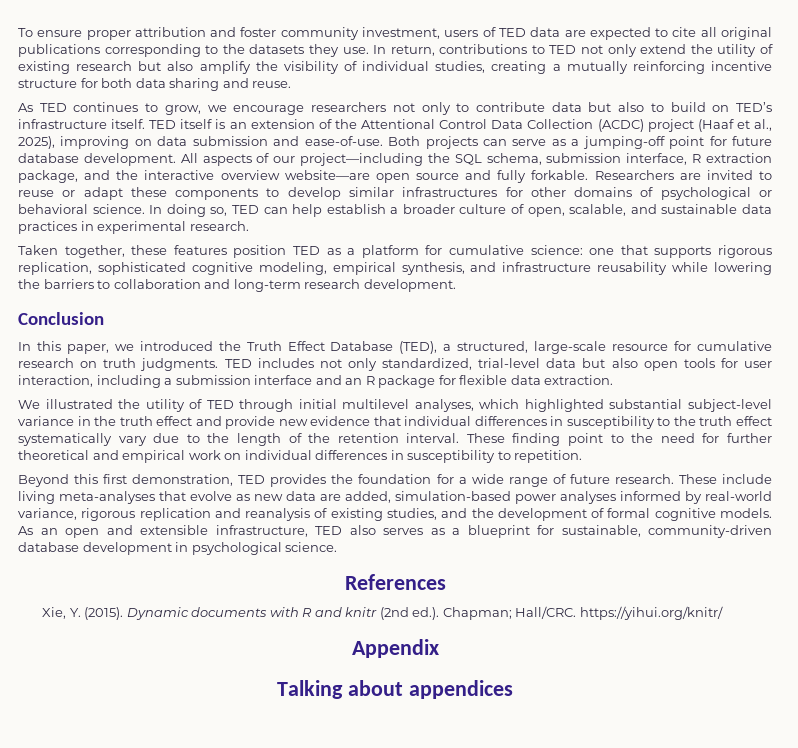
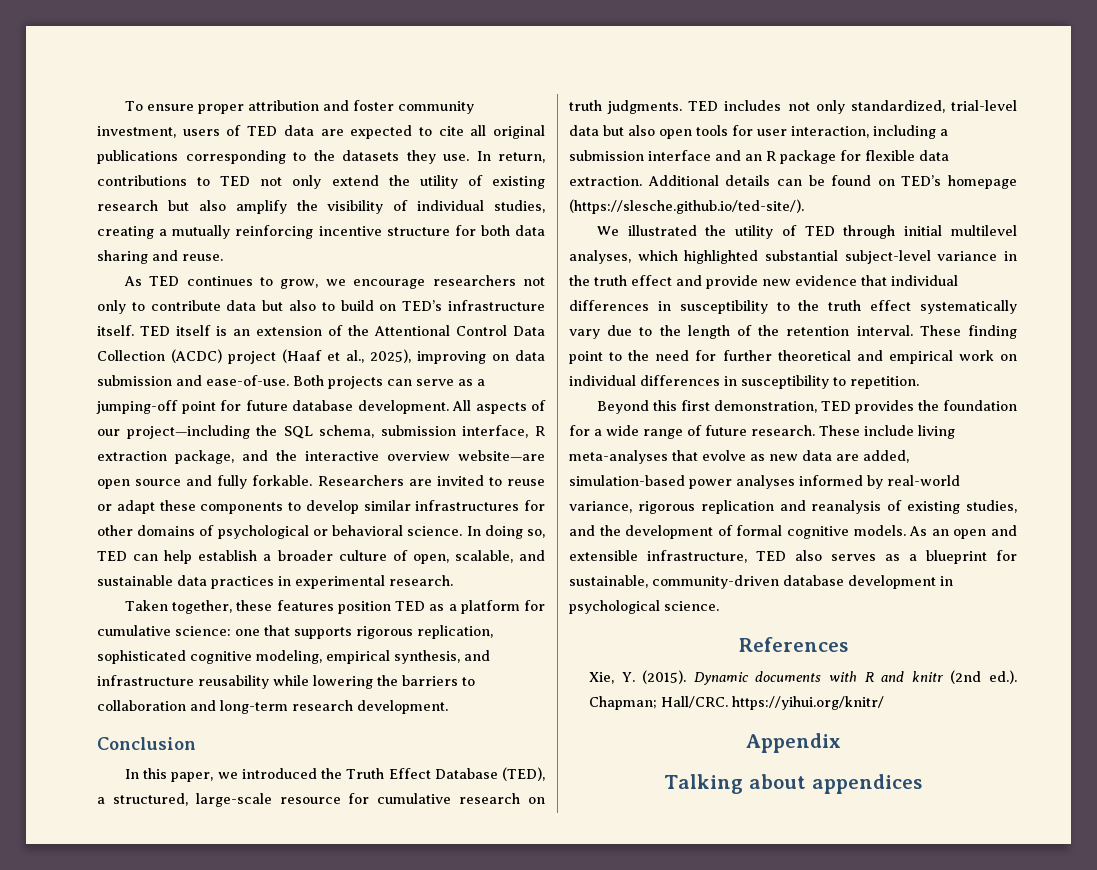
+ Additional details can be found on TED’s homepage (https://slesche.github.io/ted-site/).

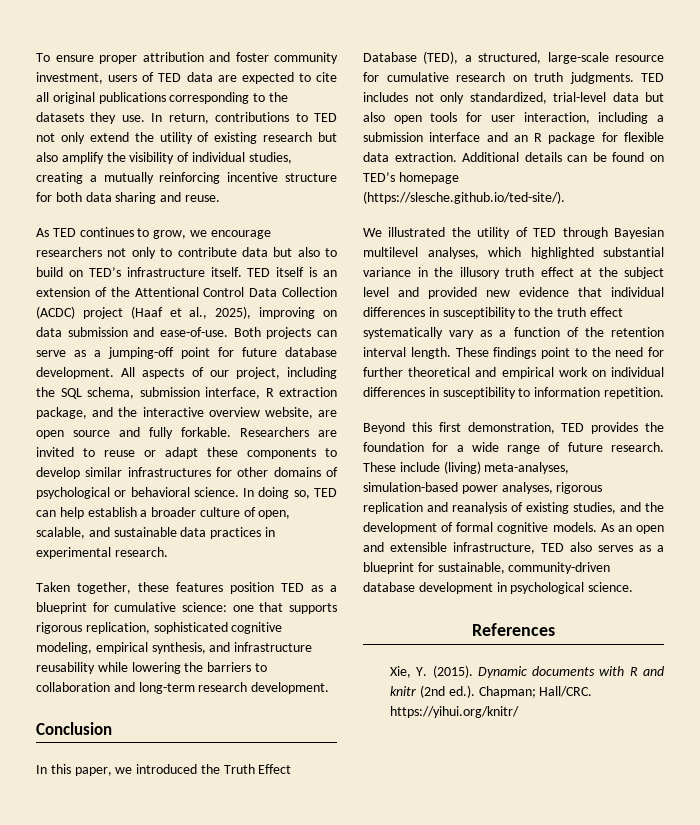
- All aspects of our project—including the SQL schema, submission interface, R extraction package, and the interactive overview website—are open source and fully forkable.
+ All aspects of our project, including the SQL schema, submission interface, R extraction package, and the interactive overview website, are open source and fully forkable.
- Taken together, these features position TED as a platform for cumulative science: one that supports rigorous replication, sophisticated cognitive modeling, empirical synthesis, and infrastructure reusability while lowering the barriers to collaboration and long-term research development.
+ Taken together, these features position TED as a blueprint for cumulative science: one that supports rigorous replication, sophisticated cognitive modeling, empirical synthesis, and infrastructure reusability while lowering the barriers to collaboration and long-term research development.
- We illustrated the utility of TED through initial multilevel analyses, which highlighted substantial subject-level variance in the truth effect and provide new evidence that individual differences in susceptibility to the truth effect systematically vary due to the length of the retention interval. These finding point to the need for further theoretical and empirical work on individual differences in susceptibility to repetition.
+ We illustrated the utility of TED through Bayesian multilevel analyses, which highlighted substantial variance in the illusory truth effect at the subject level and provided new evidence that individual differences in susceptibility to the truth effect systematically vary as a function of the retention interval length. These findings point to the need for further theoretical and empirical work on individual differences in susceptibility to information repetition.
- These include living meta-analyses that evolve as new data are added, simulation-based power analyses informed by real-world variance, rigorous replication and reanalysis of existing studies, and the development of formal cognitive models.
+ These include (living) meta-analyses, simulation-based power analyses, rigorous replication and reanalysis of existing studies, and the development of formal cognitive models.
- Appendix
- Talking about appendices

